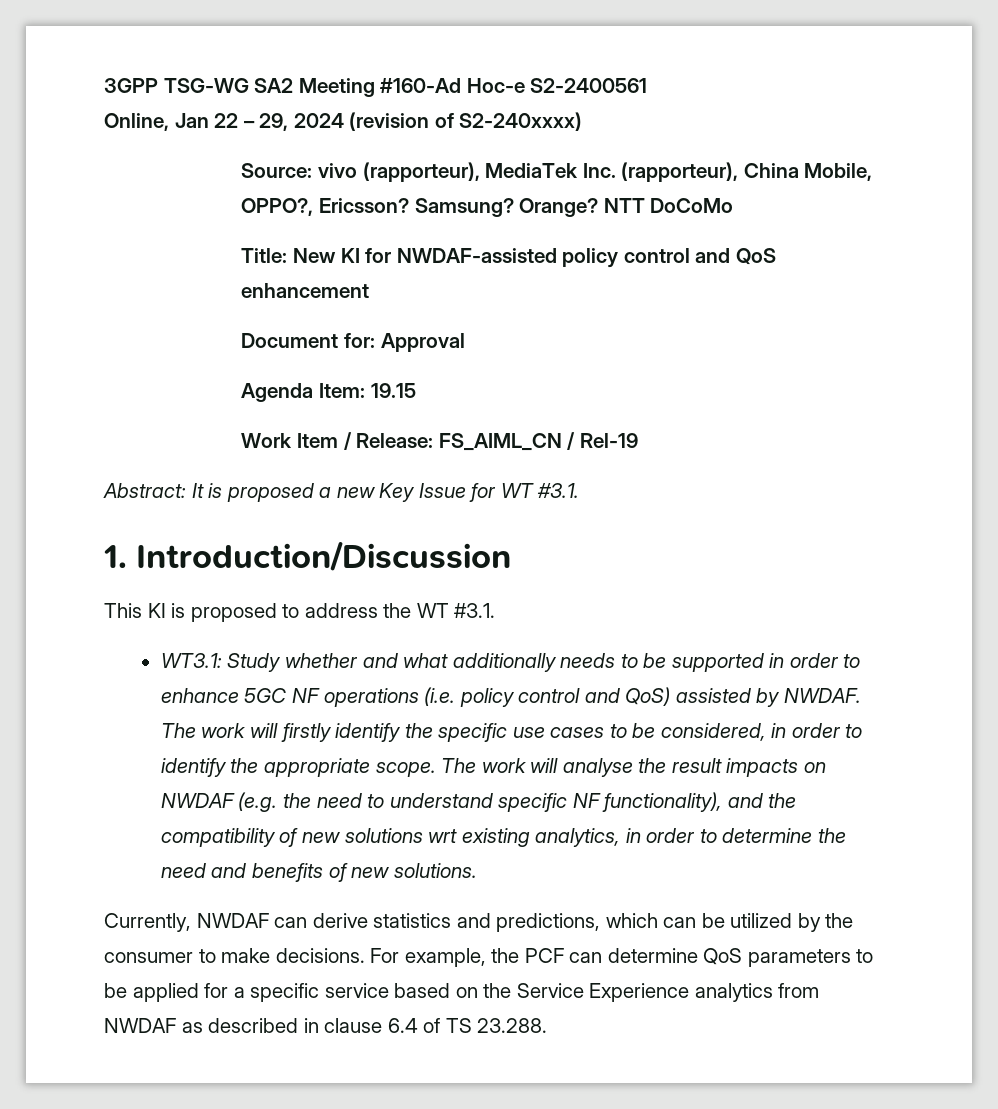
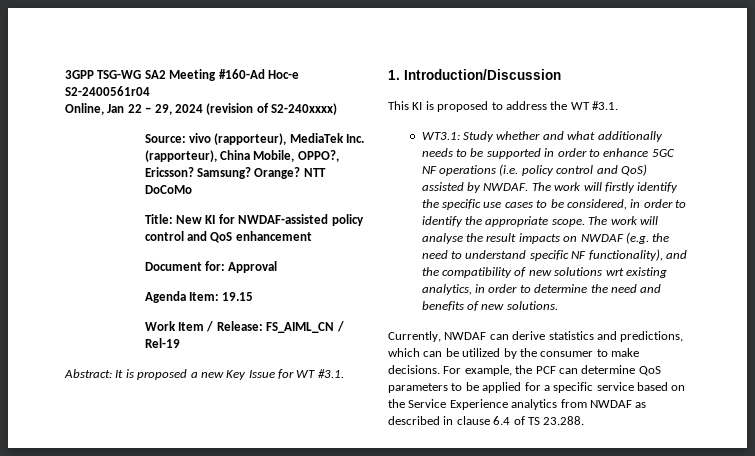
- 3GPP TSG-WG SA2 Meeting #160-Ad Hoc-e S2-2400561
+ 3GPP TSG-WG SA2 Meeting #160-Ad Hoc-e S2-2400561r04

